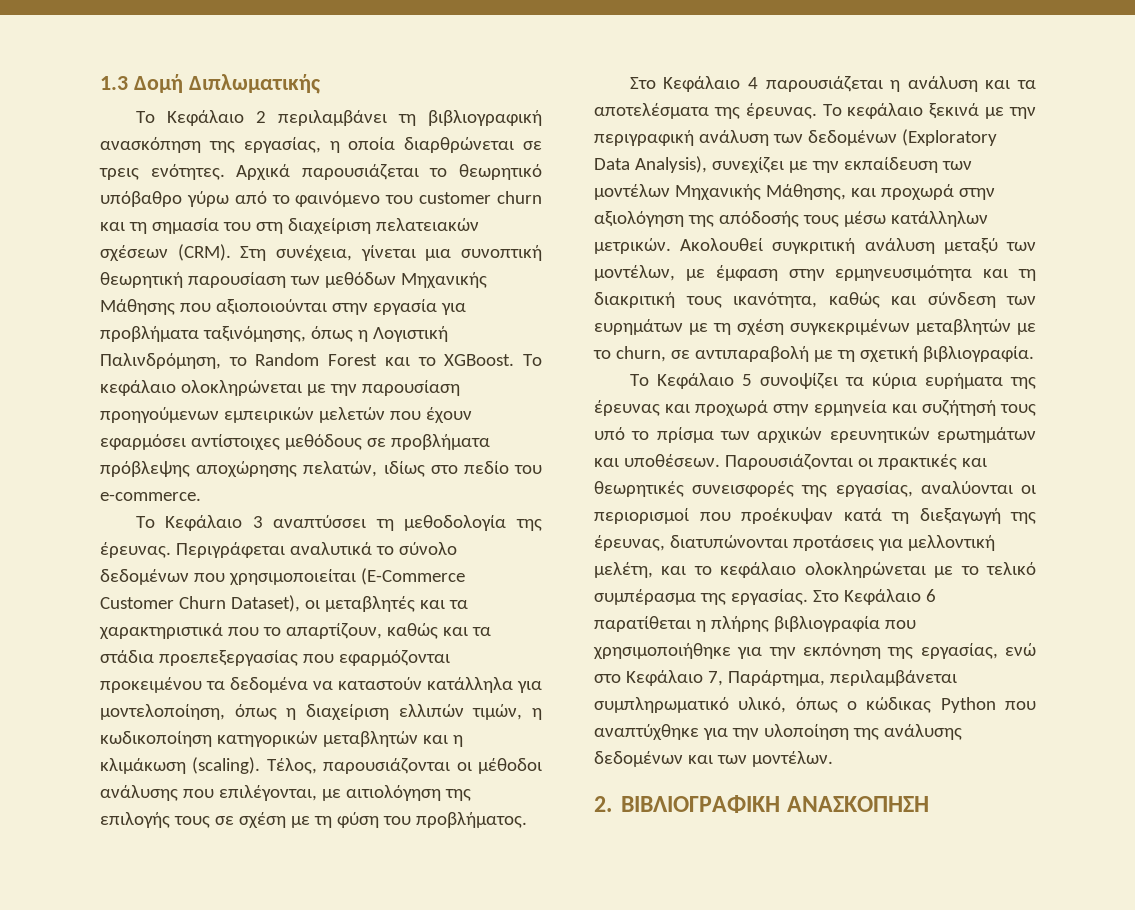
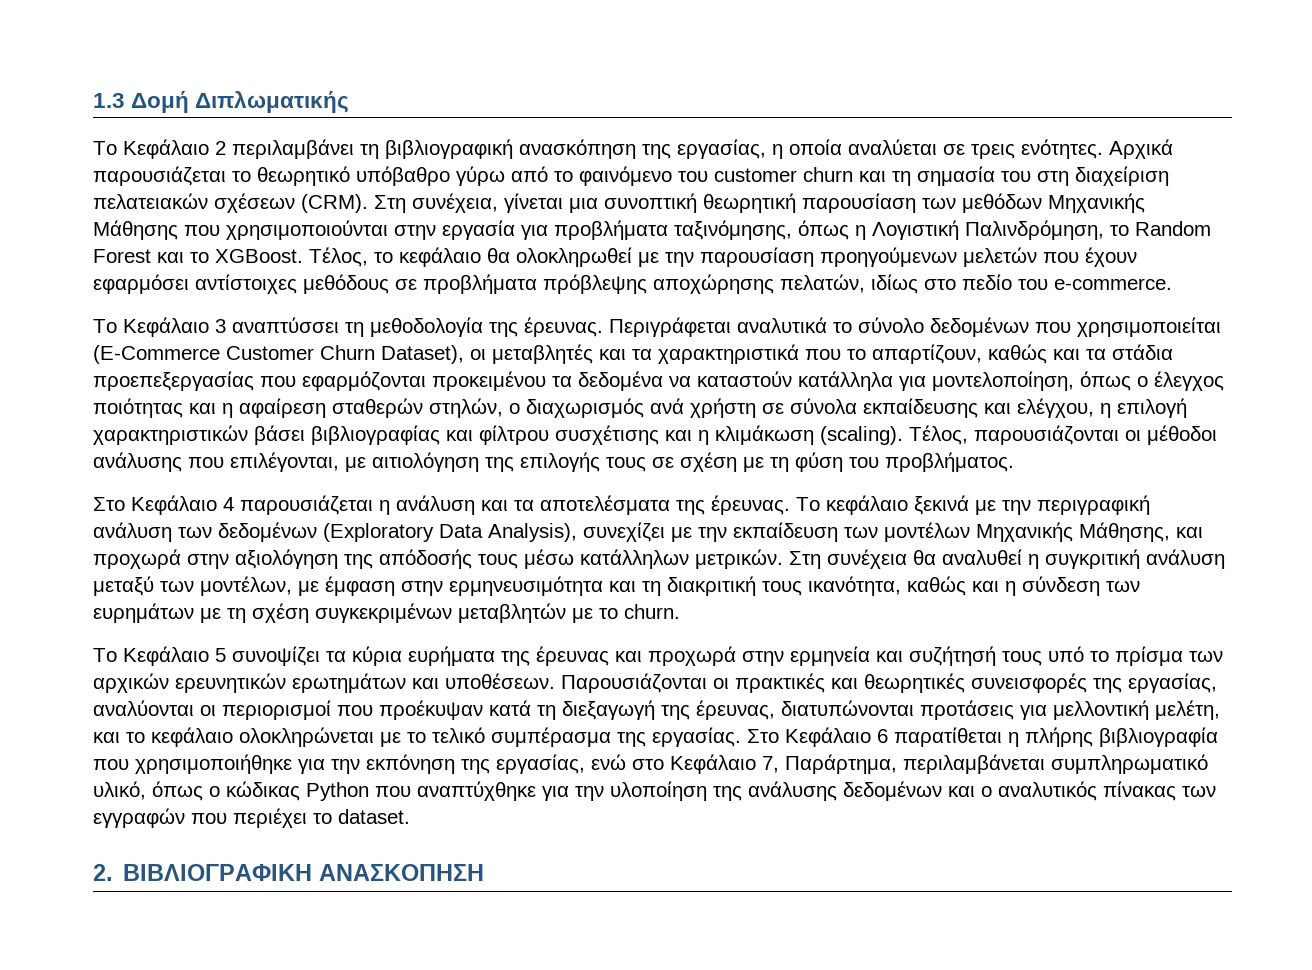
- Το Κεφάλαιο 2 περιλαμβάνει τη βιβλιογραφική ανασκόπηση της εργασίας, η οποία διαρθρώνεται σε τρεις ενότητες.
+ Το Κεφάλαιο 2 περιλαμβάνει τη βιβλιογραφική ανασκόπηση της εργασίας, η οποία αναλύεται σε τρεις ενότητες.
- Στη συνέχεια, γίνεται μια συνοπτική θεωρητική παρουσίαση των μεθόδων Μηχανικής Μάθησης που αξιοποιούνται στην εργασία για προβλήματα ταξινόμησης, όπως η Λογιστική Παλινδρόμηση, το Random Forest και το XGBoost.
+ Στη συνέχεια, γίνεται μια συνοπτική θεωρητική παρουσίαση των μεθόδων Μηχανικής Μάθησης που χρησιμοποιούνται στην εργασία για προβλήματα ταξινόμησης, όπως η Λογιστική Παλινδρόμηση, το Random Forest και το XGBoost.
- Το κεφάλαιο ολοκληρώνεται με την παρουσίαση προηγούμενων εμπειρικών μελετών που έχουν εφαρμόσει αντίστοιχες μεθόδους σε προβλήματα πρόβλεψης αποχώρησης πελατών, ιδίως στο πεδίο του e-commerce.
+ Τέλος, το κεφάλαιο θα ολοκληρωθεί με την παρουσίαση προηγούμενων μελετών που έχουν εφαρμόσει αντίστοιχες μεθόδους σε προβλήματα πρόβλεψης αποχώρησης πελατών, ιδίως στο πεδίο του e-commerce.
- Περιγράφεται αναλυτικά το σύνολο δεδομένων που χρησιμοποιείται (E-Commerce Customer Churn Dataset), οι μεταβλητές και τα χαρακτηριστικά που το απαρτίζουν, καθώς και τα στάδια προεπεξεργασίας που εφαρμόζονται προκειμένου τα δεδομένα να καταστούν κατάλληλα για μοντελοποίηση, όπως η διαχείριση ελλιπών τιμών, η κωδικοποίηση κατηγορικών μεταβλητών και η κλιμάκωση (scaling).
+ Περιγράφεται αναλυτικά το σύνολο δεδομένων που χρησιμοποιείται (E-Commerce Customer Churn Dataset), οι μεταβλητές και τα χαρακτηριστικά που το απαρτίζουν, καθώς και τα στάδια προεπεξεργασίας που εφαρμόζονται προκειμένου τα δεδομένα να καταστούν κατάλληλα για μοντελοποίηση, όπως ο έλεγχος ποιότητας και η αφαίρεση σταθερών στηλών, ο διαχωρισμός ανά χρήστη σε σύνολα εκπαίδευσης και ελέγχου, η επιλογή χαρακτηριστικών βάσει βιβλιογραφίας και φίλτρου συσχέτισης και η κλιμάκωση (scaling).
- Ακολουθεί συγκριτική ανάλυση μεταξύ των μοντέλων, με έμφαση στην ερμηνευσιμότητα και τη διακριτική τους ικανότητα, καθώς και σύνδεση των ευρημάτων με τη σχέση συγκεκριμένων μεταβλητών με το churn, σε αντιπαραβολή με τη σχετική βιβλιογραφία.
+ Στη συνέχεια θα αναλυθεί η συγκριτική ανάλυση μεταξύ των μοντέλων, με έμφαση στην ερμηνευσιμότητα και τη διακριτική τους ικανότητα, καθώς και η σύνδεση των ευρημάτων με τη σχέση συγκεκριμένων μεταβλητών με το churn.
- Στο Κεφάλαιο 6 παρατίθεται η πλήρης βιβλιογραφία που χρησιμοποιήθηκε για την εκπόνηση της εργασίας, ενώ στο Κεφάλαιο 7, Παράρτημα, περιλαμβάνεται συμπληρωματικό υλικό, όπως ο κώδικας Python που αναπτύχθηκε για την υλοποίηση της ανάλυσης δεδομένων και των μοντέλων.
+ Στο Κεφάλαιο 6 παρατίθεται η πλήρης βιβλιογραφία που χρησιμοποιήθηκε για την εκπόνηση της εργασίας, ενώ στο Κεφάλαιο 7, Παράρτημα, περιλαμβάνεται συμπληρωματικό υλικό, όπως ο κώδικας Python που αναπτύχθηκε για την υλοποίηση της ανάλυσης δεδομένων και ο αναλυτικός πίνακας των εγγραφών που περιέχει το dataset.

